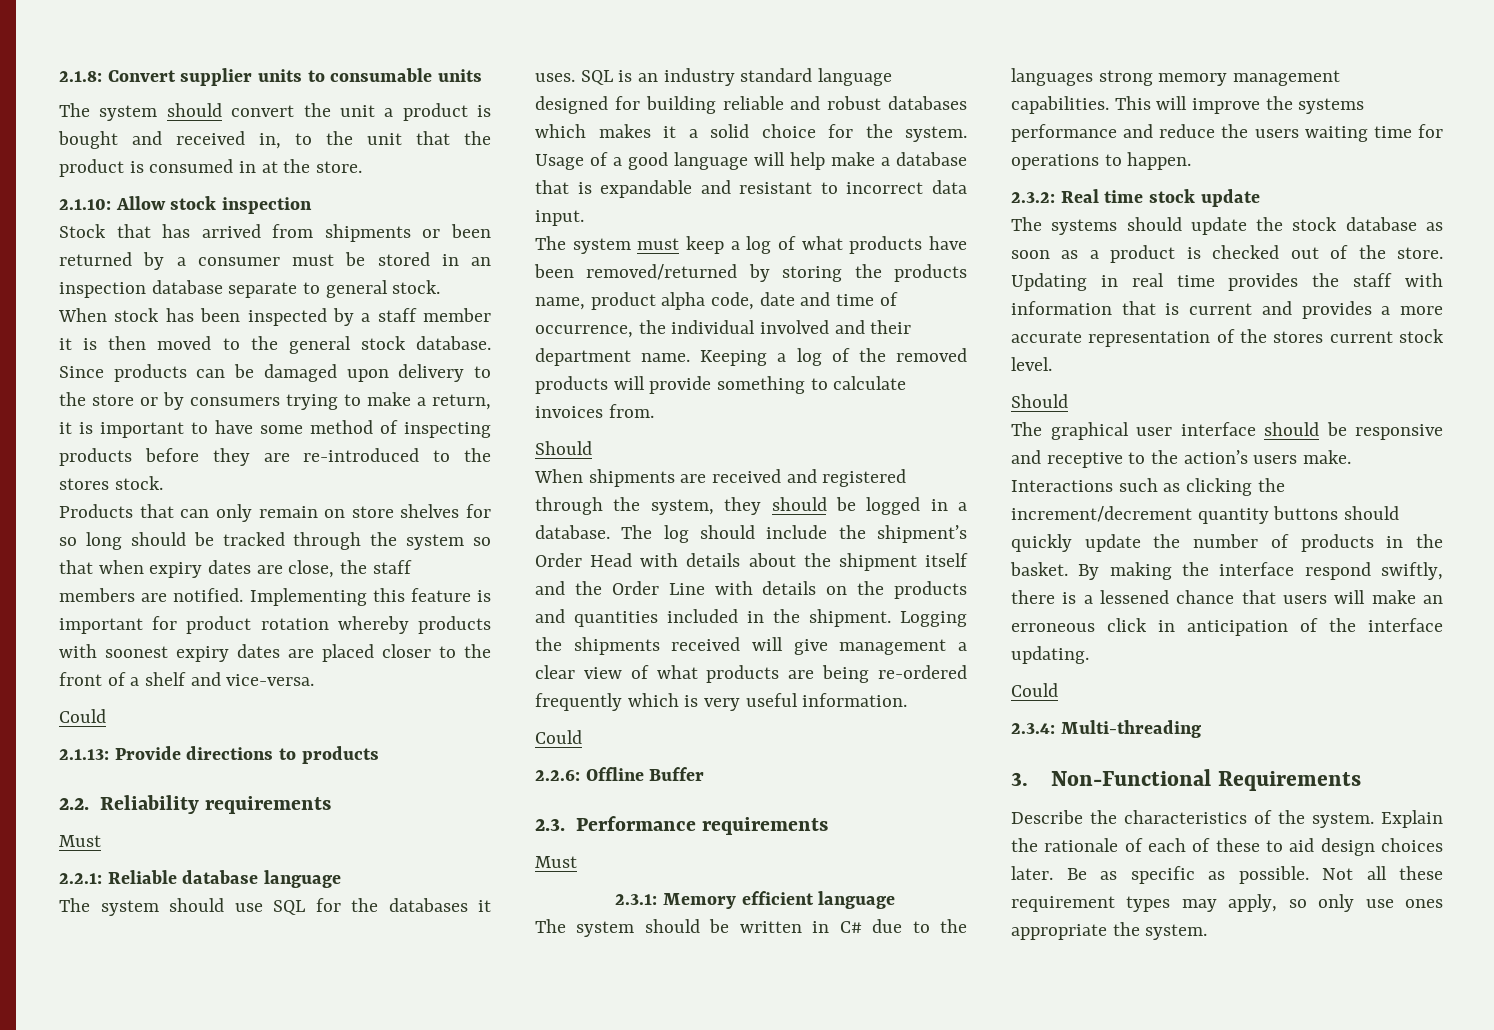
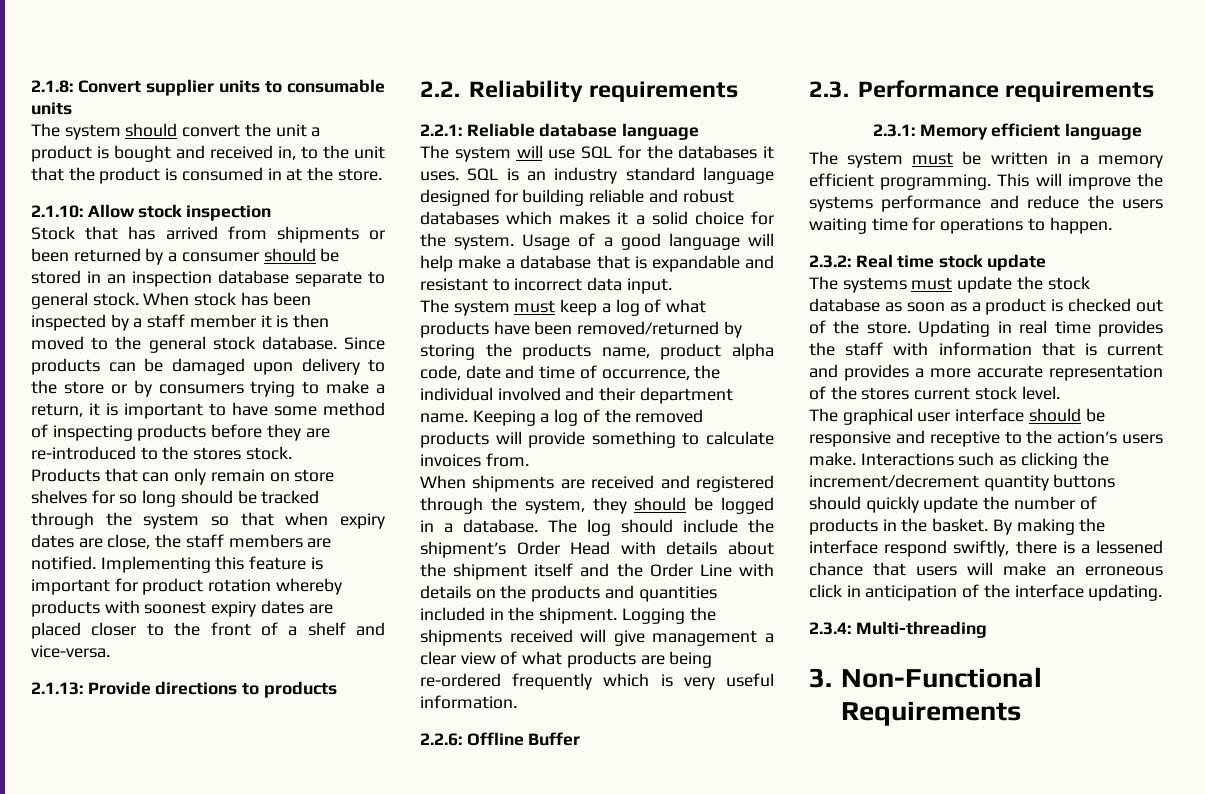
- Stock that has arrived from shipments or been returned by a consumer must be stored in an inspection database separate to general stock.
+ Stock that has arrived from shipments or been returned by a consumer should be stored in an inspection database separate to general stock.
  Implementing this feature is important for product rotation whereby products with soonest expiry dates are placed closer to the front of a shelf and vice-versa.
- Could
  2.2. Reliability requirements
- Must
- The system should use SQL for the databases it uses.
+ The system will use SQL for the databases it uses.
  Keeping a log of the removed products will provide something to calculate invoices from.
- Should
  Logging the shipments received will give management a clear view of what products are being re-ordered frequently which is very useful information.
- Could
  2.3. Performance requirements
- Must
- The system should be written in C# due to the languages strong memory management capabilities.
+ The system must be written in a memory efficient programming.
- The systems should update the stock database as soon as a product is checked out of the store.
+ The systems must update the stock database as soon as a product is checked out of the store.
  Updating in real time provides the staff with information that is current and provides a more accurate representation of the stores current stock level.
- Should
  By making the interface respond swiftly, there is a lessened chance that users will make an erroneous click in anticipation of the interface updating.
- Could
- Describe the characteristics of the system. Explain the rationale of each of these to aid design choices later. Be as specific as possible. Not all these requirement types may apply, so only use ones appropriate the system.

